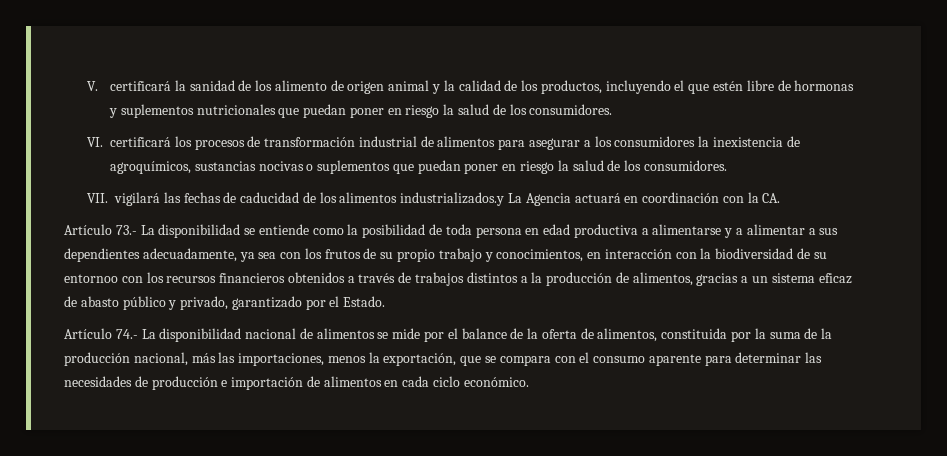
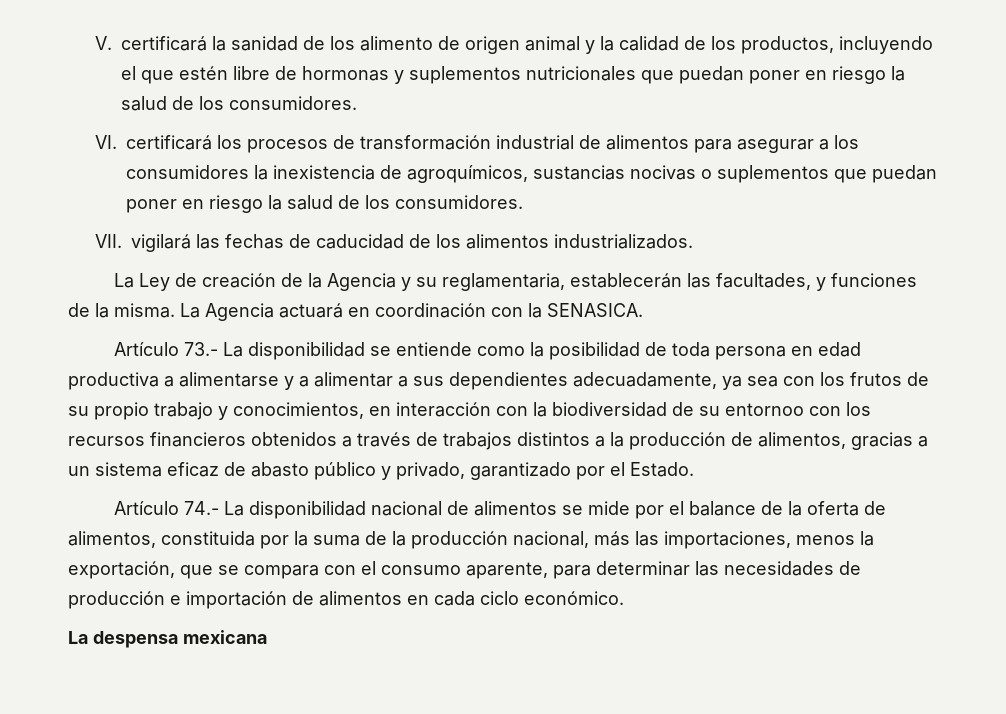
- VII. vigilará las fechas de caducidad de los alimentos industrializados.y La Agencia actuará en coordinación con la CA.
+ VII. vigilará las fechas de caducidad de los alimentos industrializados.
+ La Ley de creación de la Agencia y su reglamentaria, establecerán las facultades, y funciones de la misma. La Agencia actuará en coordinación con la SENASICA.
- Artículo 74.- La disponibilidad nacional de alimentos se mide por el balance de la oferta de alimentos, constituida por la suma de la producción nacional, más las importaciones, menos la exportación, que se compara con el consumo aparente para determinar las necesidades de producción e importación de alimentos en cada ciclo económico.
+ Artículo 74.- La disponibilidad nacional de alimentos se mide por el balance de la oferta de alimentos, constituida por la suma de la producción nacional, más las importaciones, menos la exportación, que se compara con el consumo aparente, para determinar las necesidades de producción e importación de alimentos en cada ciclo económico.
+ La despensa mexicana

